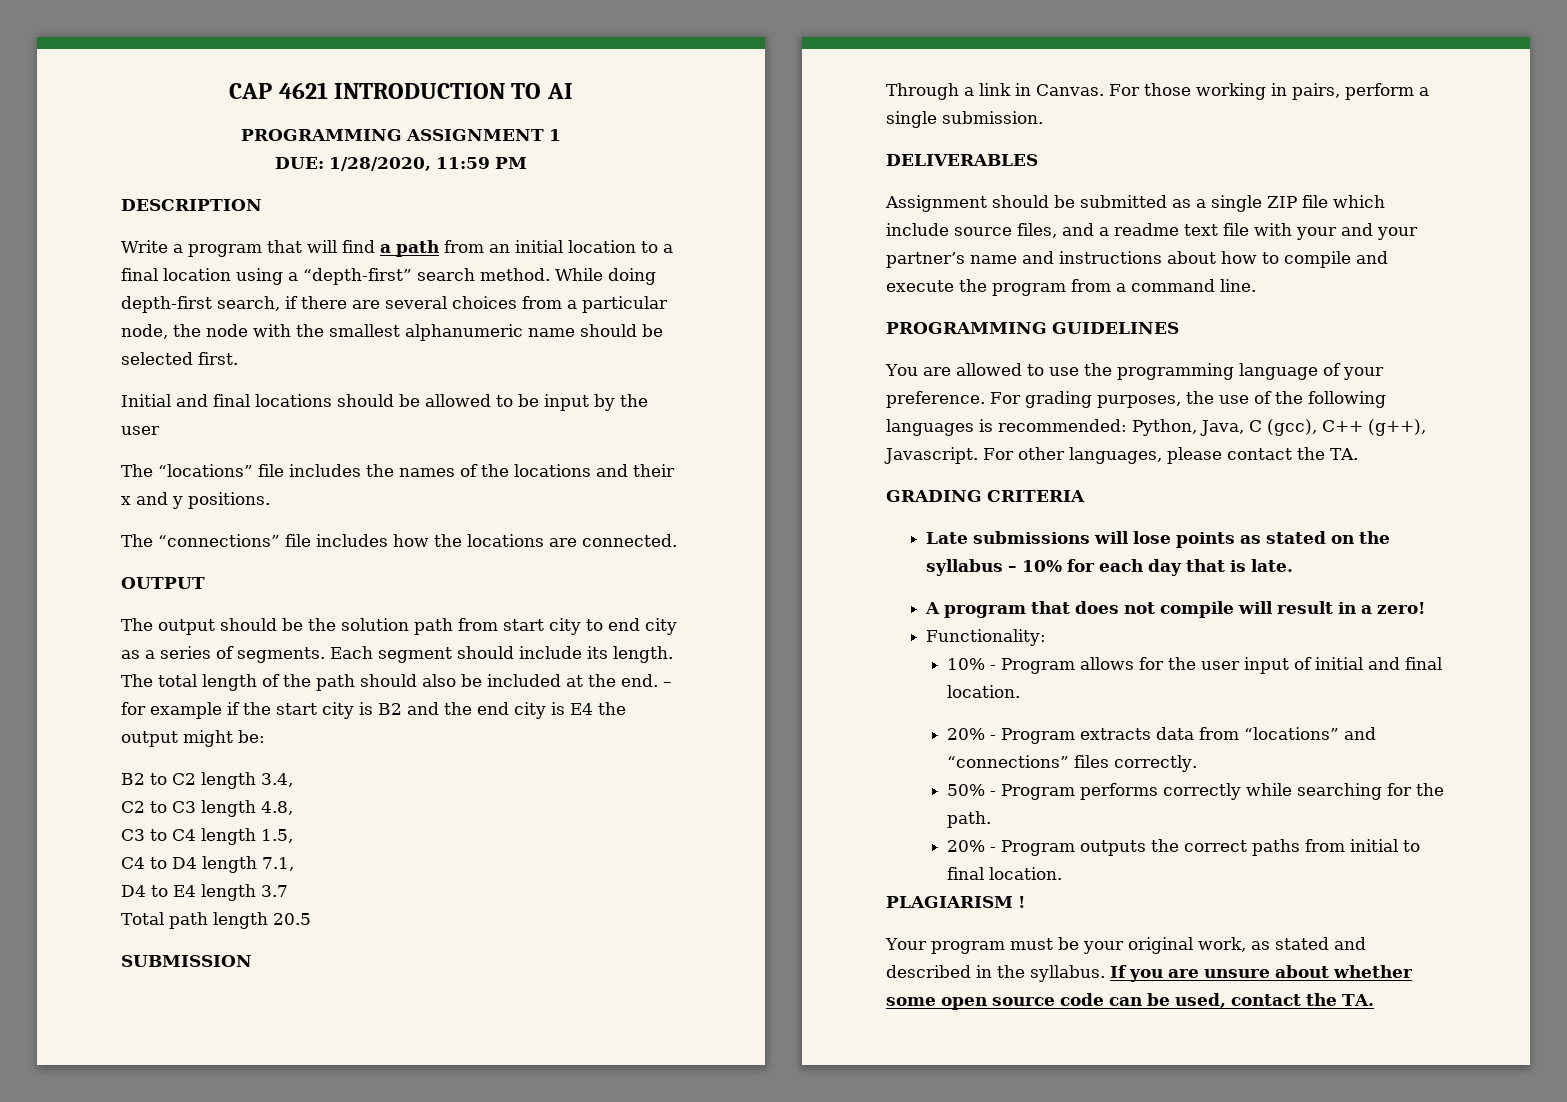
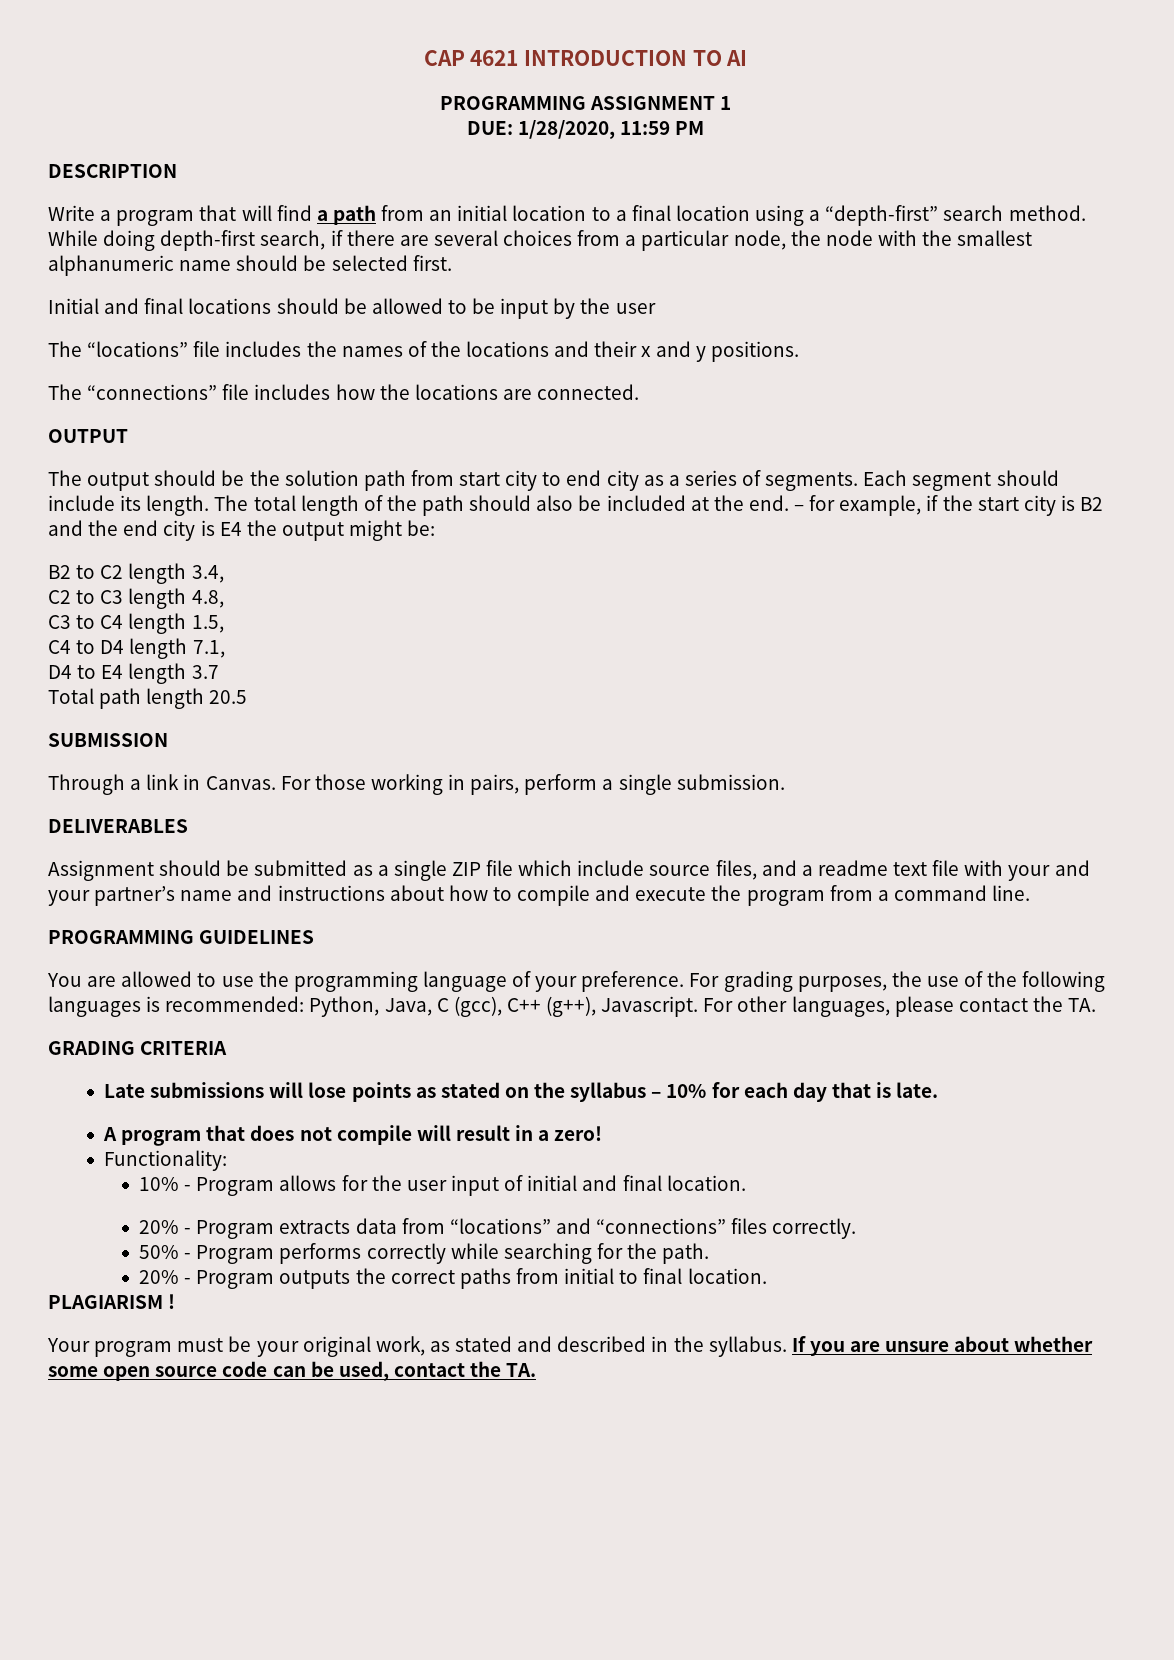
- – for example if the start city is B2 and the end city is E4 the output might be:
+ – for example, if the start city is B2 and the end city is E4 the output might be:

